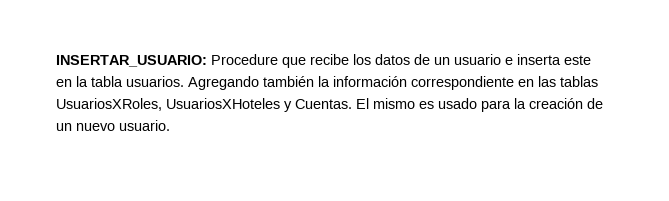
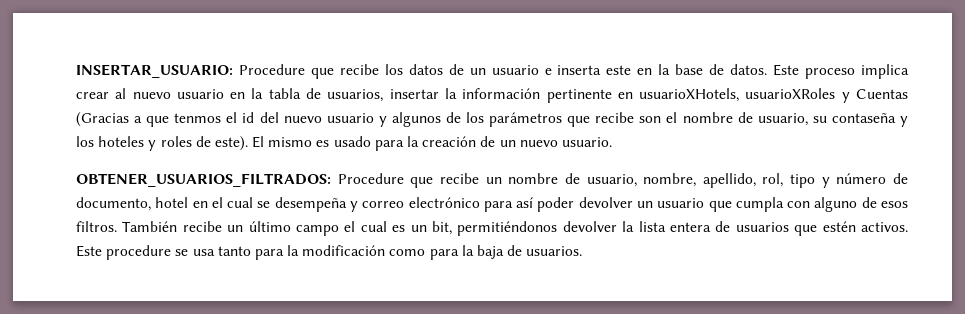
- INSERTAR_USUARIO: Procedure que recibe los datos de un usuario e inserta este en la tabla usuarios. Agregando también la información correspondiente en las tablas UsuariosXRoles, UsuariosXHoteles y Cuentas.
+ INSERTAR_USUARIO: Procedure que recibe los datos de un usuario e inserta este en la base de datos. Este proceso implica crear al nuevo usuario en la tabla de usuarios, insertar la información pertinente en usuarioXHotels, usuarioXRoles y Cuentas (Gracias a que tenmos el id del nuevo usuario y algunos de los parámetros que recibe son el nombre de usuario, su contaseña y los hoteles y roles de este).
+ OBTENER_USUARIOS_FILTRADOS: Procedure que recibe un nombre de usuario, nombre, apellido, rol, tipo y número de documento, hotel en el cual se desempeña y correo electrónico para así poder devolver un usuario que cumpla con alguno de esos filtros. También recibe un último campo el cual es un bit, permitiéndonos devolver la lista entera de usuarios que estén activos. Este procedure se usa tanto para la modificación como para la baja de usuarios.

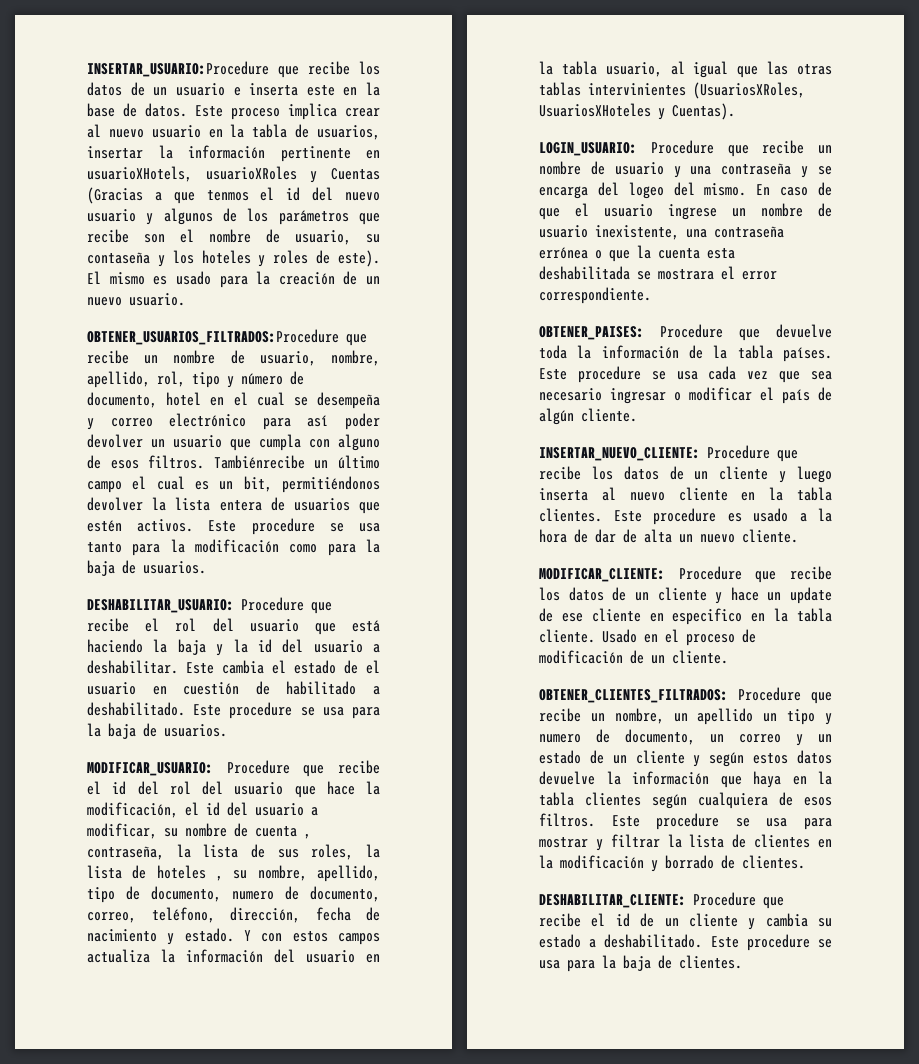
- INSERTAR_USUARIO: Procedure que recibe los datos de un usuario e inserta este en la base de datos.
+ INSERTAR_USUARIO:Procedure que recibe los datos de un usuario e inserta este en la base de datos.
- OBTENER_USUARIOS_FILTRADOS: Procedure que recibe un nombre de usuario, nombre, apellido, rol, tipo y número de documento, hotel en el cual se desempeña y correo electrónico para así poder devolver un usuario que cumpla con alguno de esos filtros.
+ OBTENER_USUARIOS_FILTRADOS:Procedure que recibe un nombre de usuario, nombre, apellido, rol, tipo y número de documento, hotel en el cual se desempeña y correo electrónico para así poder devolver un usuario que cumpla con alguno de esos filtros.
- También recibe un último campo el cual es un bit, permitiéndonos devolver la lista entera de usuarios que estén activos.
+ Tambiénrecibe un último campo el cual es un bit, permitiéndonos devolver la lista entera de usuarios que estén activos.
+ DESHABILITAR_USUARIO: Procedure que recibe el rol del usuario que está haciendo la baja y la id del usuario a deshabilitar. Este cambia el estado de el usuario en cuestión de habilitado a deshabilitado. Este procedure se usa para la baja de usuarios.
+ MODIFICAR_USUARIO: Procedure que recibe el id del rol del usuario que hace la modificación, el id del usuario a modificar, su nombre de cuenta , contraseña, la lista de sus roles, la lista de hoteles , su nombre, apellido, tipo de documento, numero de documento, correo, teléfono, dirección, fecha de nacimiento y estado. Y con estos campos actualiza la información del usuario en la tabla usuario, al igual que las otras tablas intervinientes (UsuariosXRoles, UsuariosXHoteles y Cuentas).
+ LOGIN_USUARIO: Procedure que recibe un nombre de usuario y una contraseña y se encarga del logeo del mismo. En caso de que el usuario ingrese un nombre de usuario inexistente, una contraseña errónea o que la cuenta esta deshabilitada se mostrara el error correspondiente.
+ OBTENER_PAISES: Procedure que devuelve toda la información de la tabla países. Este procedure se usa cada vez que sea necesario ingresar o modificar el país de algún cliente.
+ INSERTAR_NUEVO_CLIENTE: Procedure que recibe los datos de un cliente y luego inserta al nuevo cliente en la tabla clientes. Este procedure es usado a la hora de dar de alta un nuevo cliente.
+ MODIFICAR_CLIENTE: Procedure que recibe los datos de un cliente y hace un update de ese cliente en especifico en la tabla cliente. Usado en el proceso de modificación de un cliente.
+ OBTENER_CLIENTES_FILTRADOS: Procedure que recibe un nombre, un apellido un tipo y numero de documento, un correo y un estado de un cliente y según estos datos devuelve la información que haya en la tabla clientes según cualquiera de esos filtros. Este procedure se usa para mostrar y filtrar la lista de clientes en la modificación y borrado de clientes.
+ DESHABILITAR_CLIENTE: Procedure que recibe el id de un cliente y cambia su estado a deshabilitado. Este procedure se usa para la baja de clientes.

